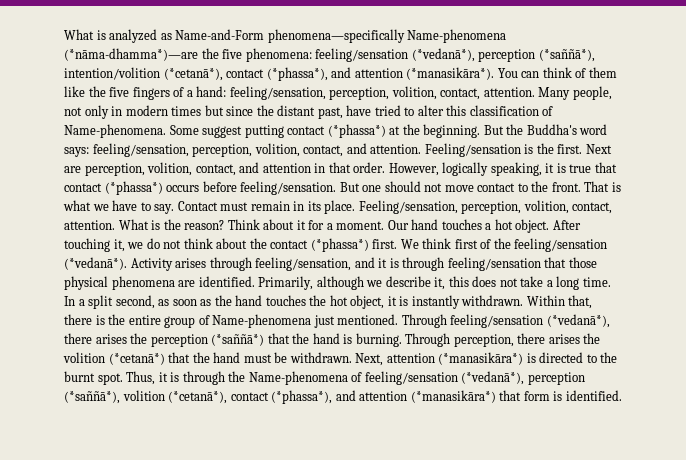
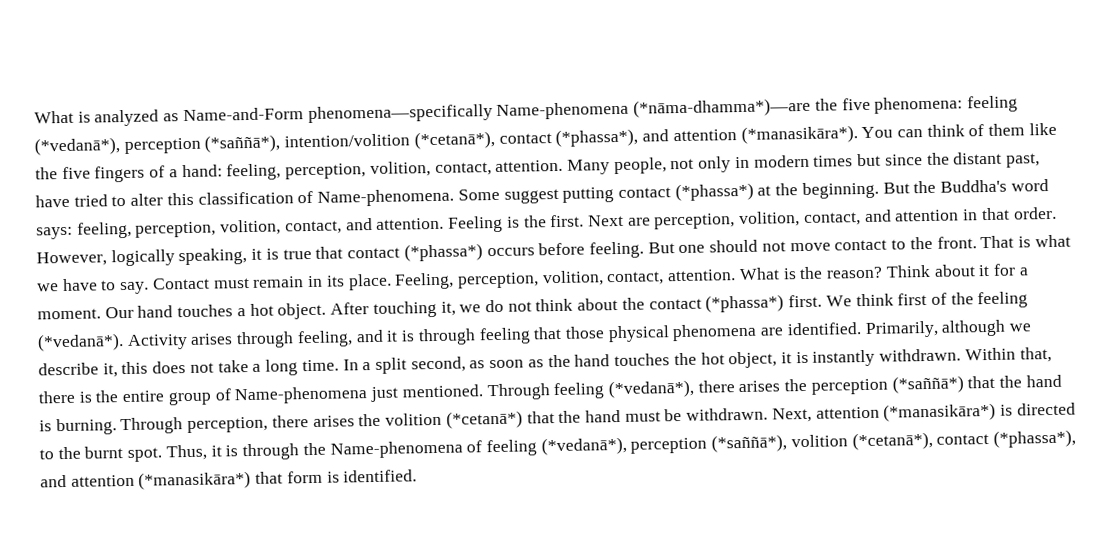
- What is analyzed as Name-and-Form phenomena—specifically Name-phenomena (*nāma-dhamma*)—are the five phenomena: feeling/sensation (*vedanā*), perception (*saññā*), intention/volition (*cetanā*), contact (*phassa*), and attention (*manasikāra*).
+ What is analyzed as Name-and-Form phenomena—specifically Name-phenomena (*nāma-dhamma*)—are the five phenomena: feeling (*vedanā*), perception (*saññā*), intention/volition (*cetanā*), contact (*phassa*), and attention (*manasikāra*).
- You can think of them like the five fingers of a hand: feeling/sensation, perception, volition, contact, attention.
+ You can think of them like the five fingers of a hand: feeling, perception, volition, contact, attention.
- But the Buddha's word says: feeling/sensation, perception, volition, contact, and attention.
+ But the Buddha's word says: feeling, perception, volition, contact, and attention.
- Feeling/sensation is the first.
+ Feeling is the first.
- However, logically speaking, it is true that contact (*phassa*) occurs before feeling/sensation.
+ However, logically speaking, it is true that contact (*phassa*) occurs before feeling.
- Feeling/sensation, perception, volition, contact, attention.
+ Feeling, perception, volition, contact, attention.
- We think first of the feeling/sensation (*vedanā*).
+ We think first of the feeling (*vedanā*).
- Activity arises through feeling/sensation, and it is through feeling/sensation that those physical phenomena are identified.
+ Activity arises through feeling, and it is through feeling that those physical phenomena are identified.
- Through feeling/sensation (*vedanā*), there arises the perception (*saññā*) that the hand is burning.
+ Through feeling (*vedanā*), there arises the perception (*saññā*) that the hand is burning.
- Thus, it is through the Name-phenomena of feeling/sensation (*vedanā*), perception (*saññā*), volition (*cetanā*), contact (*phassa*), and attention (*manasikāra*) that form is identified.
+ Thus, it is through the Name-phenomena of feeling (*vedanā*), perception (*saññā*), volition (*cetanā*), contact (*phassa*), and attention (*manasikāra*) that form is identified.

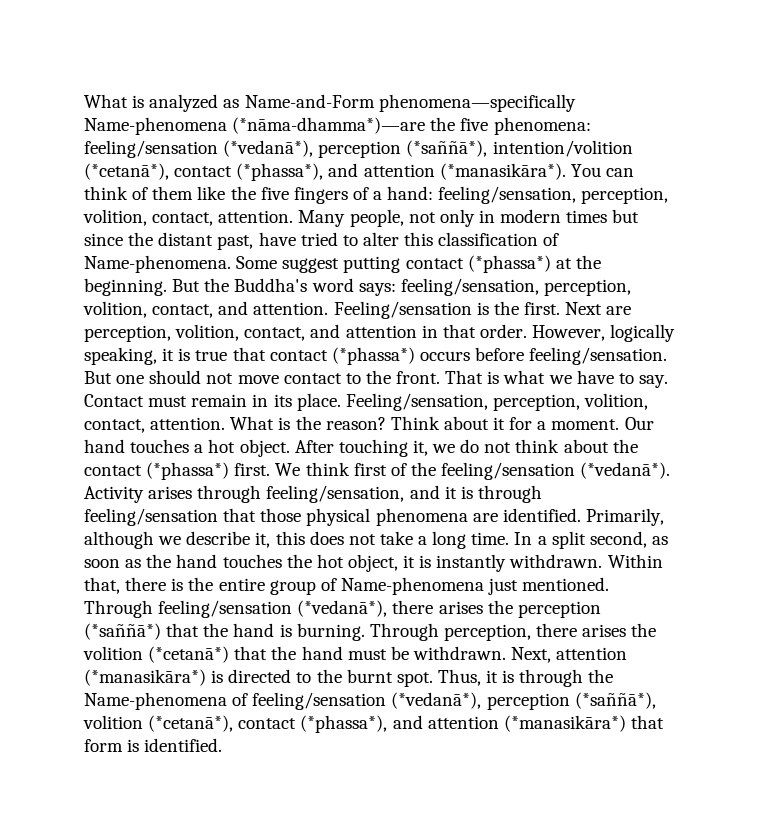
- What is analyzed as Name-and-Form phenomena—specifically Name-phenomena (*nāma-dhamma*)—are the five phenomena: feeling (*vedanā*), perception (*saññā*), intention/volition (*cetanā*), contact (*phassa*), and attention (*manasikāra*).
+ What is analyzed as Name-and-Form phenomena—specifically Name-phenomena (*nāma-dhamma*)—are the five phenomena: feeling/sensation (*vedanā*), perception (*saññā*), intention/volition (*cetanā*), contact (*phassa*), and attention (*manasikāra*).
- You can think of them like the five fingers of a hand: feeling, perception, volition, contact, attention.
+ You can think of them like the five fingers of a hand: feeling/sensation, perception, volition, contact, attention.
- But the Buddha's word says: feeling, perception, volition, contact, and attention.
+ But the Buddha's word says: feeling/sensation, perception, volition, contact, and attention.
- Feeling is the first.
+ Feeling/sensation is the first.
- However, logically speaking, it is true that contact (*phassa*) occurs before feeling.
+ However, logically speaking, it is true that contact (*phassa*) occurs before feeling/sensation.
- Feeling, perception, volition, contact, attention.
+ Feeling/sensation, perception, volition, contact, attention.
- We think first of the feeling (*vedanā*).
+ We think first of the feeling/sensation (*vedanā*).
- Activity arises through feeling, and it is through feeling that those physical phenomena are identified.
+ Activity arises through feeling/sensation, and it is through feeling/sensation that those physical phenomena are identified.
- Through feeling (*vedanā*), there arises the perception (*saññā*) that the hand is burning.
+ Through feeling/sensation (*vedanā*), there arises the perception (*saññā*) that the hand is burning.
- Thus, it is through the Name-phenomena of feeling (*vedanā*), perception (*saññā*), volition (*cetanā*), contact (*phassa*), and attention (*manasikāra*) that form is identified.
+ Thus, it is through the Name-phenomena of feeling/sensation (*vedanā*), perception (*saññā*), volition (*cetanā*), contact (*phassa*), and attention (*manasikāra*) that form is identified.

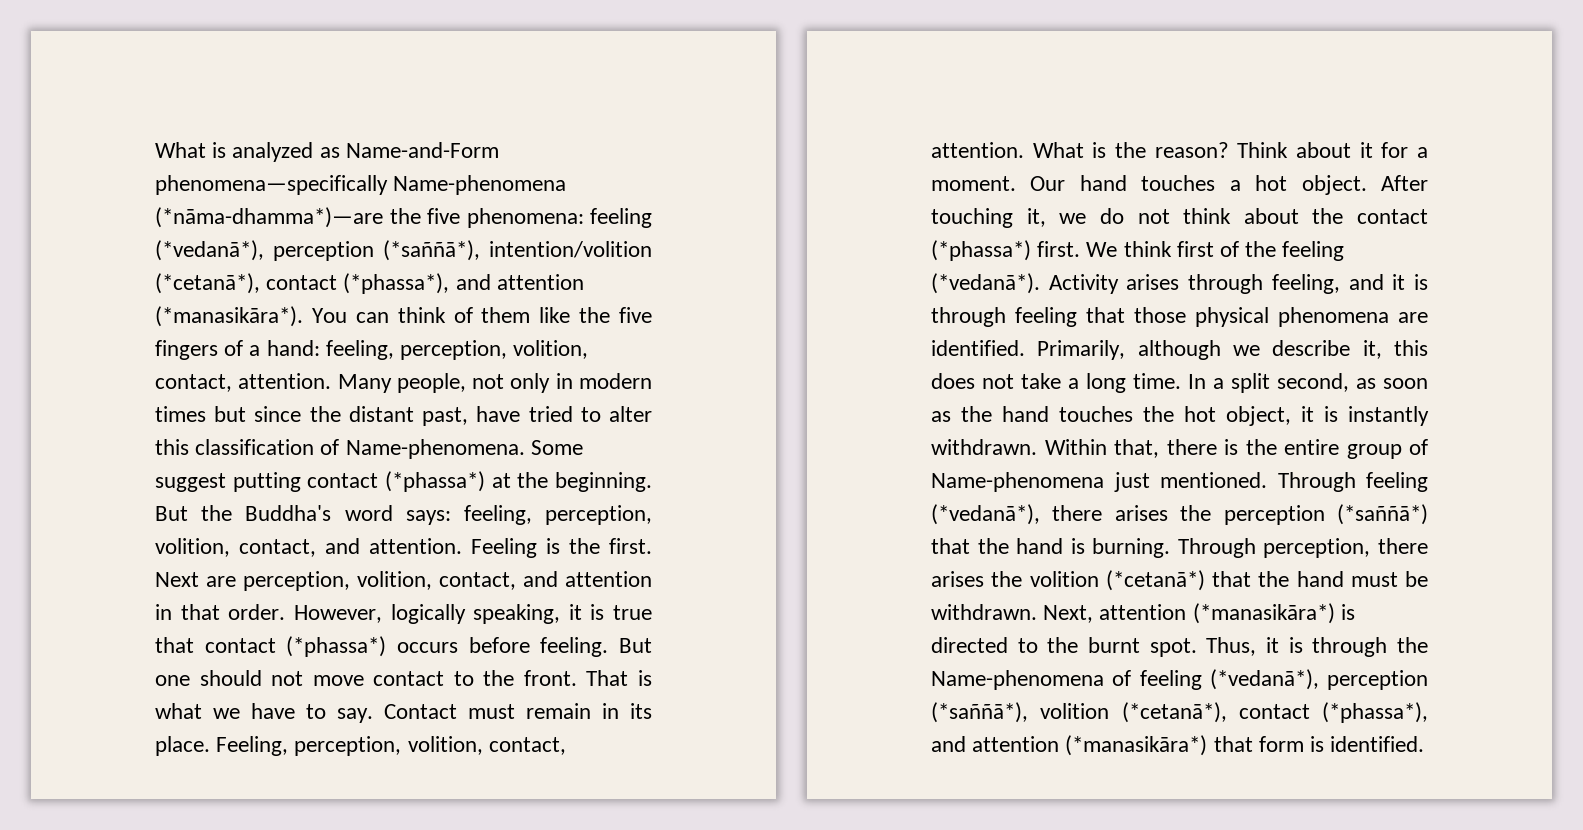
- What is analyzed as Name-and-Form phenomena—specifically Name-phenomena (*nāma-dhamma*)—are the five phenomena: feeling/sensation (*vedanā*), perception (*saññā*), intention/volition (*cetanā*), contact (*phassa*), and attention (*manasikāra*).
+ What is analyzed as Name-and-Form phenomena—specifically Name-phenomena (*nāma-dhamma*)—are the five phenomena: feeling (*vedanā*), perception (*saññā*), intention/volition (*cetanā*), contact (*phassa*), and attention (*manasikāra*).
- You can think of them like the five fingers of a hand: feeling/sensation, perception, volition, contact, attention.
+ You can think of them like the five fingers of a hand: feeling, perception, volition, contact, attention.
- But the Buddha's word says: feeling/sensation, perception, volition, contact, and attention.
+ But the Buddha's word says: feeling, perception, volition, contact, and attention.
- Feeling/sensation is the first.
+ Feeling is the first.
- However, logically speaking, it is true that contact (*phassa*) occurs before feeling/sensation.
+ However, logically speaking, it is true that contact (*phassa*) occurs before feeling.
- Feeling/sensation, perception, volition, contact, attention.
+ Feeling, perception, volition, contact, attention.
- We think first of the feeling/sensation (*vedanā*).
+ We think first of the feeling (*vedanā*).
- Activity arises through feeling/sensation, and it is through feeling/sensation that those physical phenomena are identified.
+ Activity arises through feeling, and it is through feeling that those physical phenomena are identified.
- Through feeling/sensation (*vedanā*), there arises the perception (*saññā*) that the hand is burning.
+ Through feeling (*vedanā*), there arises the perception (*saññā*) that the hand is burning.
- Thus, it is through the Name-phenomena of feeling/sensation (*vedanā*), perception (*saññā*), volition (*cetanā*), contact (*phassa*), and attention (*manasikāra*) that form is identified.
+ Thus, it is through the Name-phenomena of feeling (*vedanā*), perception (*saññā*), volition (*cetanā*), contact (*phassa*), and attention (*manasikāra*) that form is identified.

